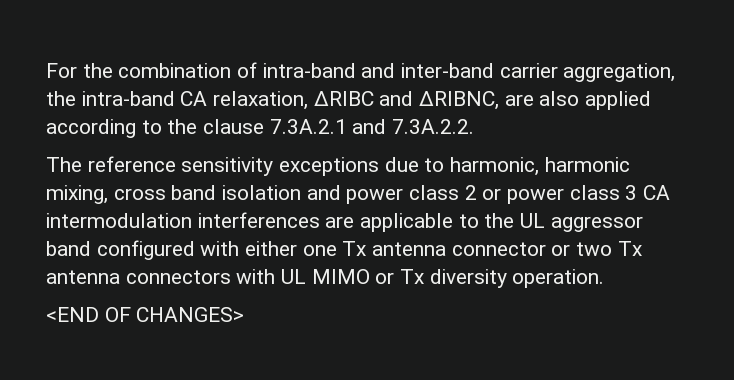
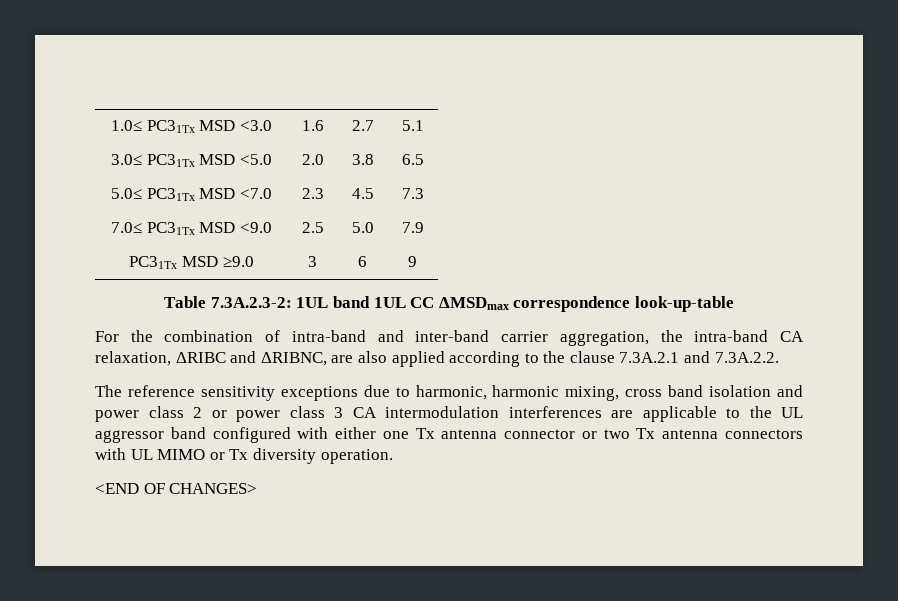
+ 1.0≤ PC31Tx MSD <3.0 | 1.6 | 2.7 | 5.1
+ 3.0≤ PC31Tx MSD <5.0 | 2.0 | 3.8 | 6.5
+ 5.0≤ PC31Tx MSD <7.0 | 2.3 | 4.5 | 7.3
+ 7.0≤ PC31Tx MSD <9.0 | 2.5 | 5.0 | 7.9
+ PC31Tx MSD ≥9.0 | 3 | 6 | 9
+ Table 7.3A.2.3-2: 1UL band 1UL CC ΔMSDmax correspondence look-up-table

